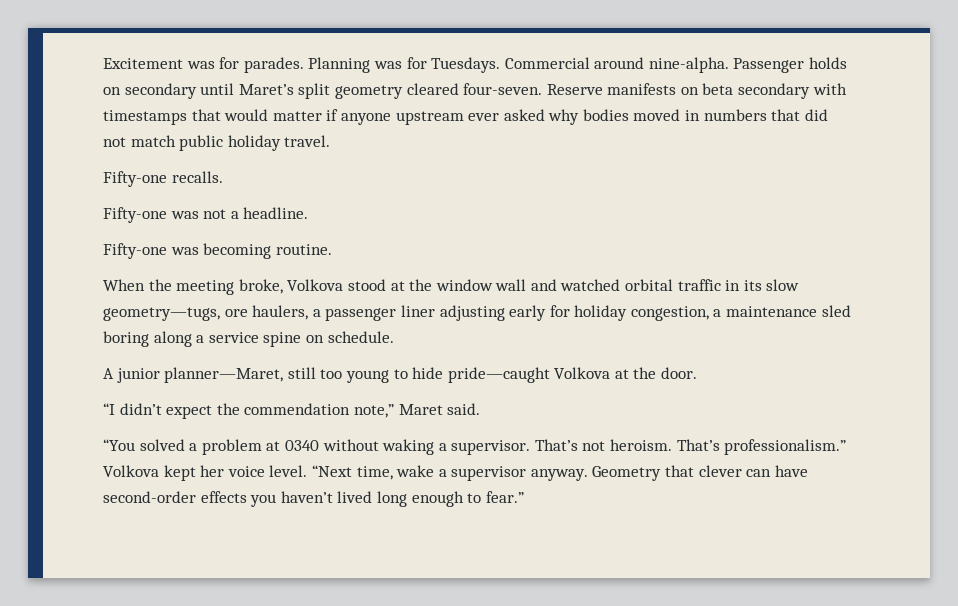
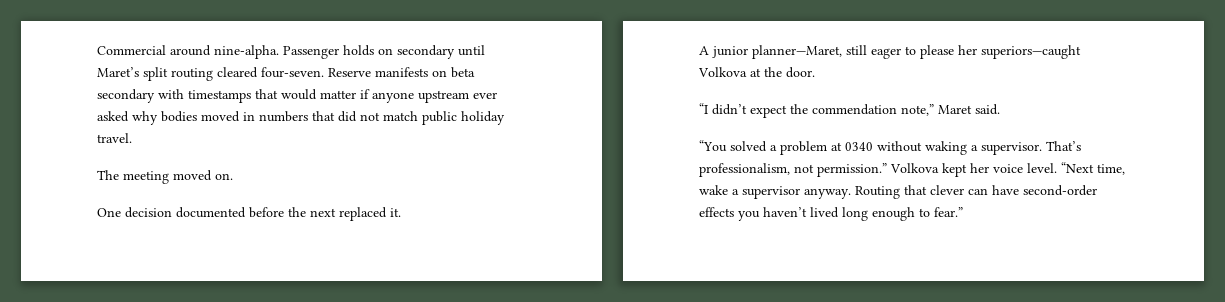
- Excitement was for parades. Planning was for Tuesdays.
- Passenger holds on secondary until Maret’s split geometry cleared four-seven.
+ Passenger holds on secondary until Maret’s split routing cleared four-seven.
- Fifty-one recalls.
- Fifty-one was not a headline.
- Fifty-one was becoming routine.
- When the meeting broke, Volkova stood at the window wall and watched orbital traffic in its slow geometry—tugs, ore haulers, a passenger liner adjusting early for holiday congestion, a maintenance sled boring along a service spine on schedule.
+ The meeting moved on.
+ One decision documented before the next replaced it.
- A junior planner—Maret, still too young to hide pride—caught Volkova at the door.
+ A junior planner—Maret, still eager to please her superiors—caught Volkova at the door.
- That’s not heroism. That’s professionalism.”
+ That’s professionalism, not permission.”
- Geometry that clever can have second-order effects you haven’t lived long enough to fear.”
+ Routing that clever can have second-order effects you haven’t lived long enough to fear.”

